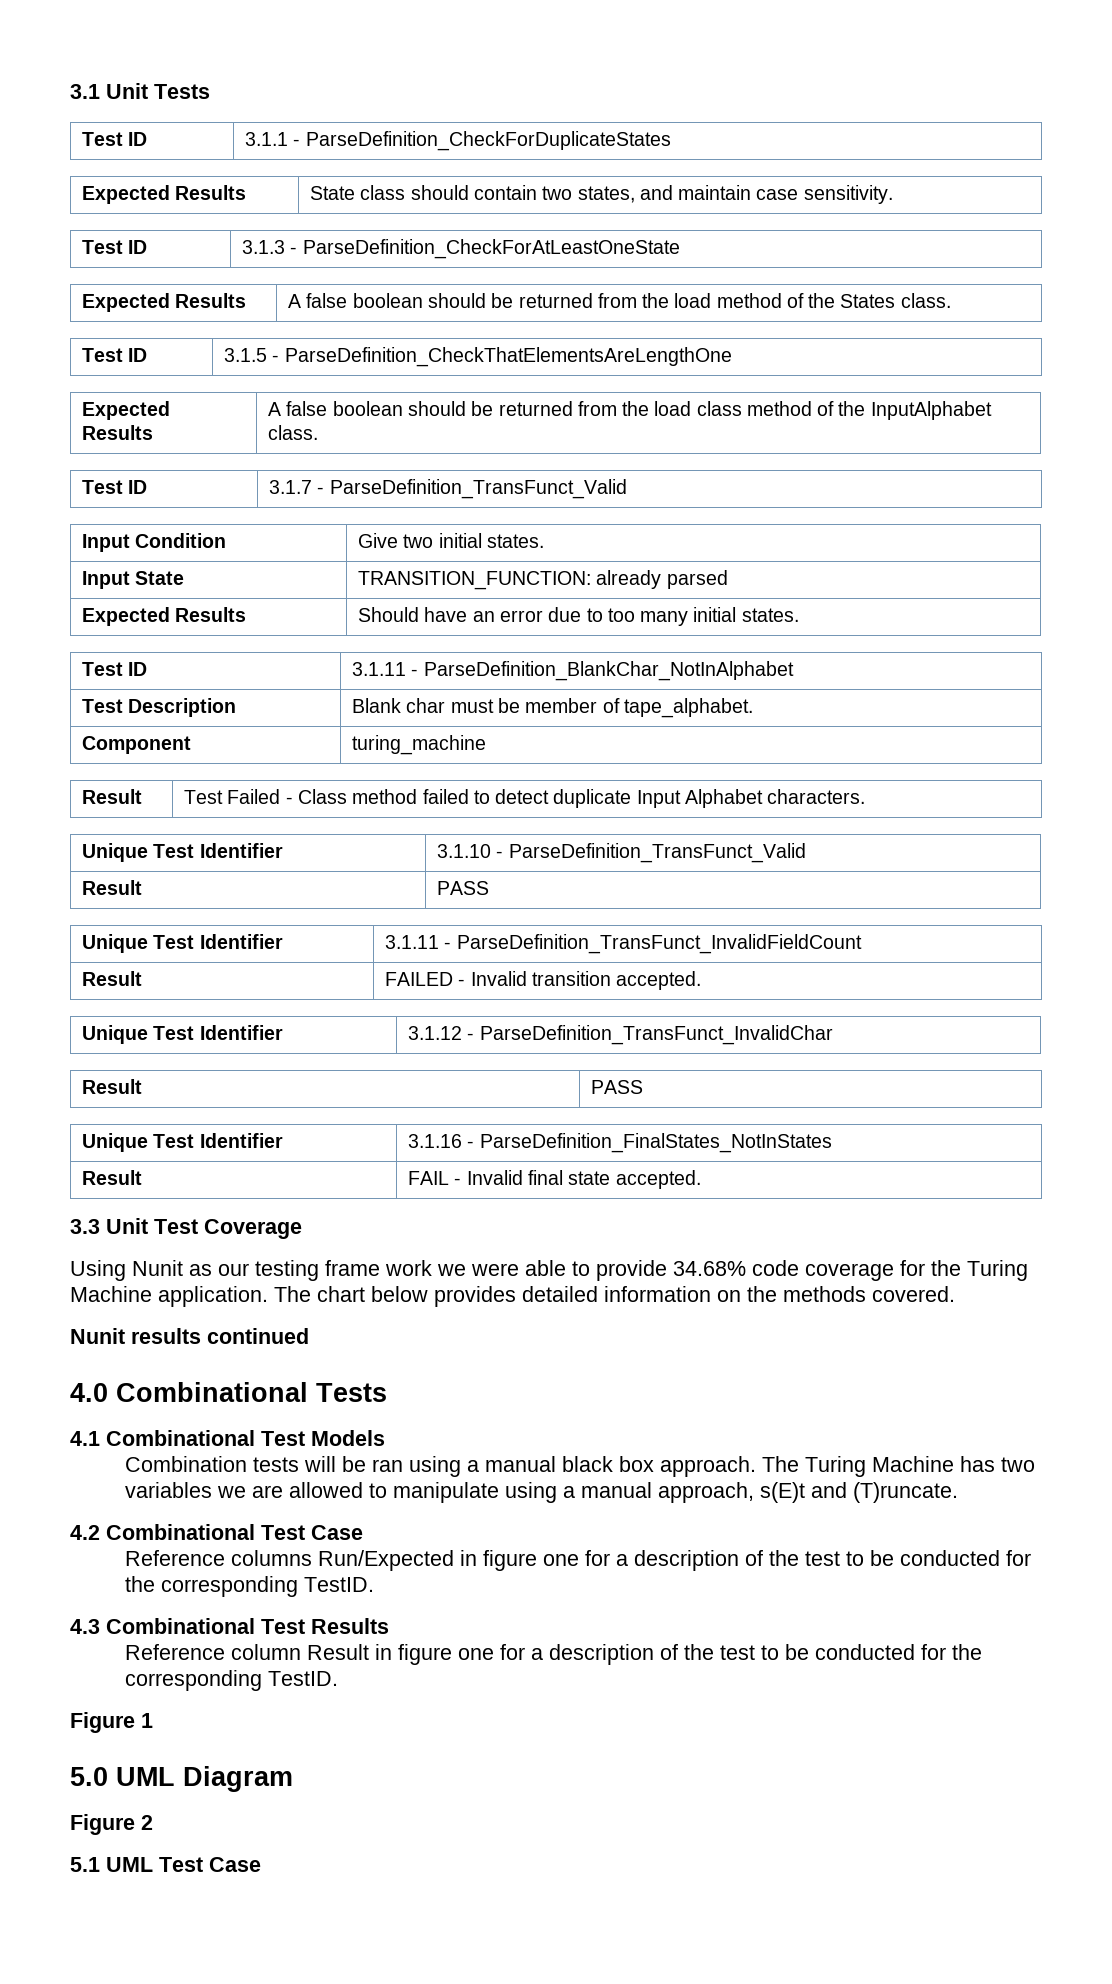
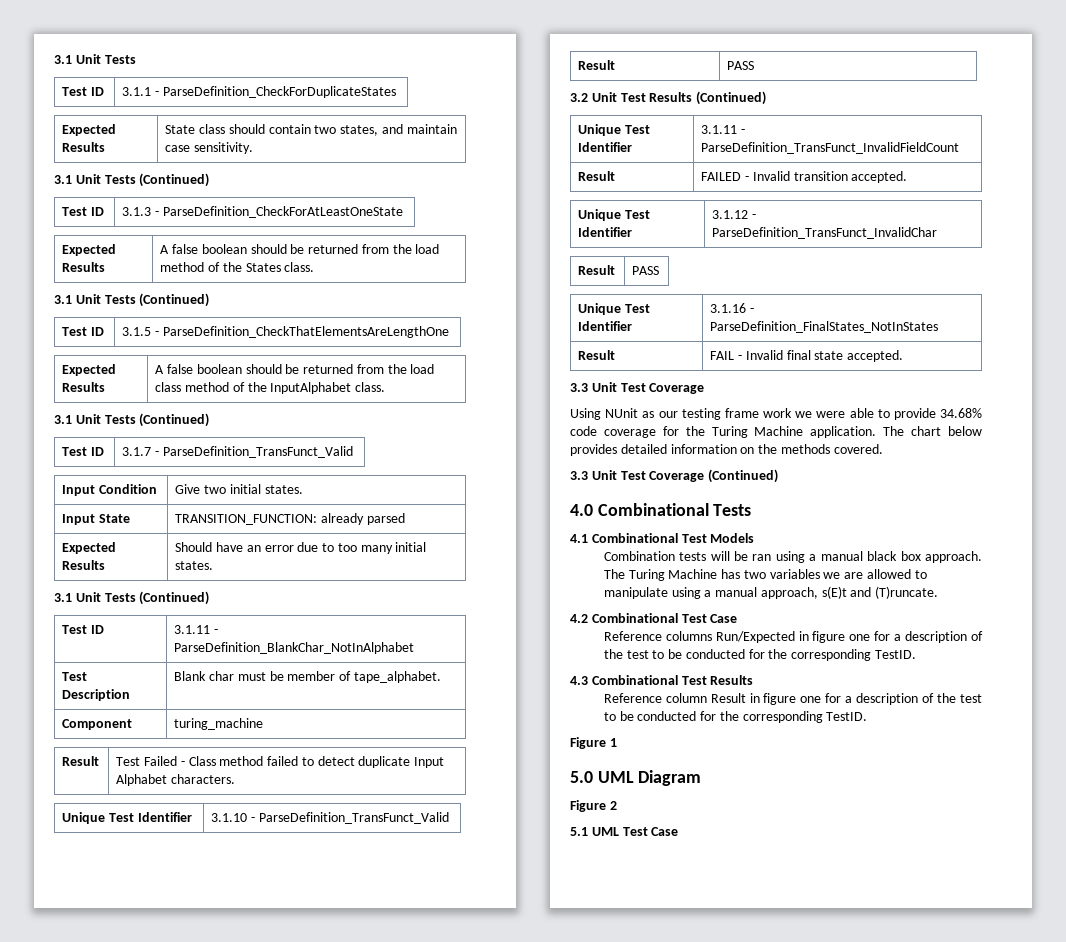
  Expected Results | State class should contain two states, and maintain case sensitivity.
+ 3.1 Unit Tests (Continued)
  Expected Results | A false boolean should be returned from the load method of the States class.
+ 3.1 Unit Tests (Continued)
  Expected Results | A false boolean should be returned from the load class method of the InputAlphabet class.
+ 3.1 Unit Tests (Continued)
  Expected Results | Should have an error due to too many initial states.
+ 3.1 Unit Tests (Continued)
+ 3.2 Unit Test Results (Continued)
- Using Nunit as our testing frame work we were able to provide 34.68% code coverage for the Turing Machine application.
+ Using NUnit as our testing frame work we were able to provide 34.68% code coverage for the Turing Machine application.
- Nunit results continued
+ 3.3 Unit Test Coverage (Continued)

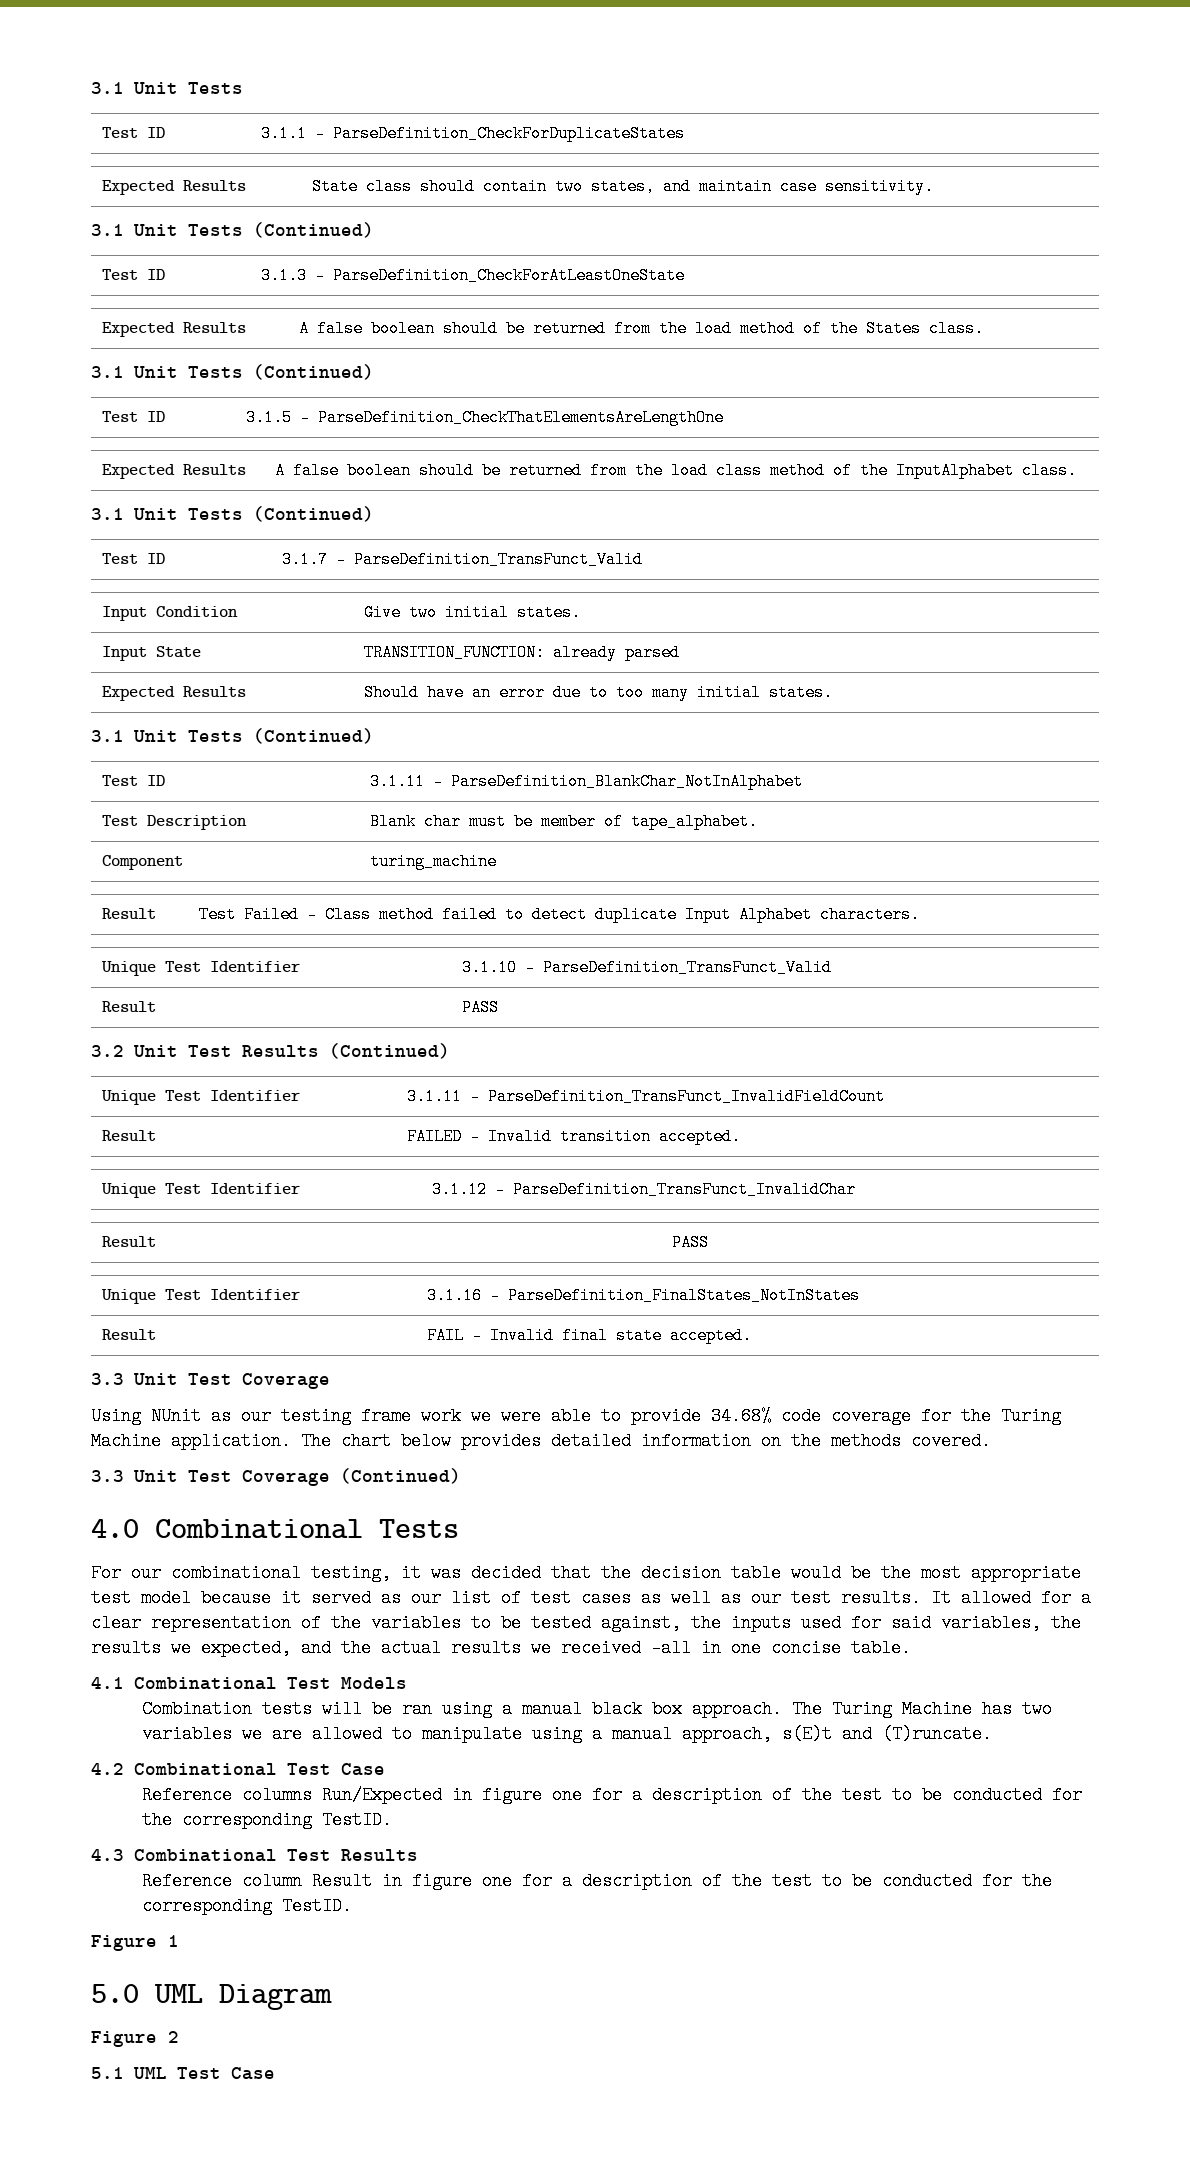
+ For our combinational testing, it was decided that the decision table would be the most appropriate test model because it served as our list of test cases as well as our test results. It allowed for a clear representation of the variables to be tested against, the inputs used for said variables, the results we expected, and the actual results we received –all in one concise table.

